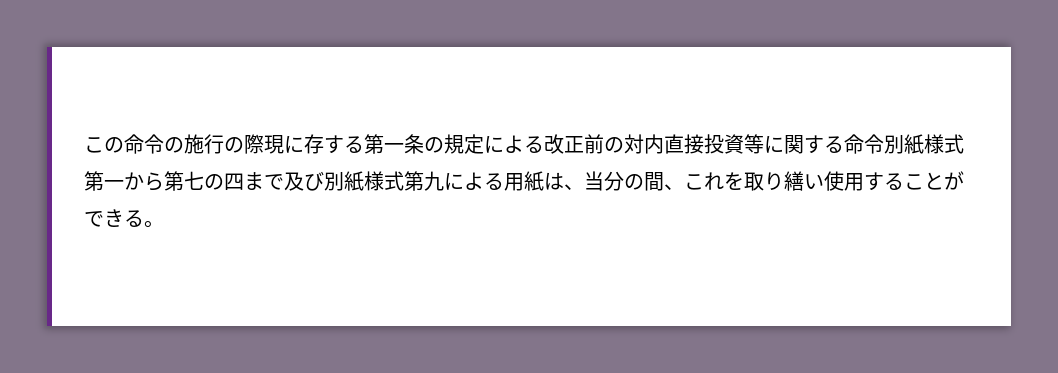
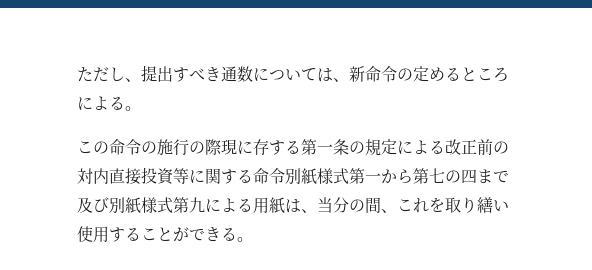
+ ただし、提出すべき通数については、新命令の定めるところによる。

